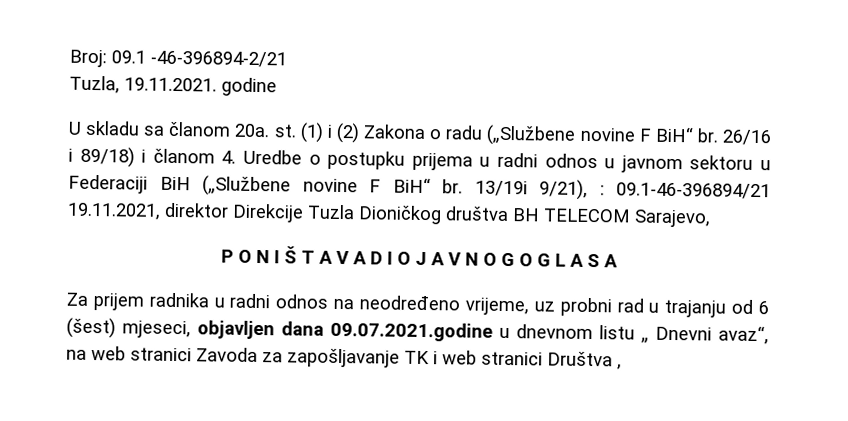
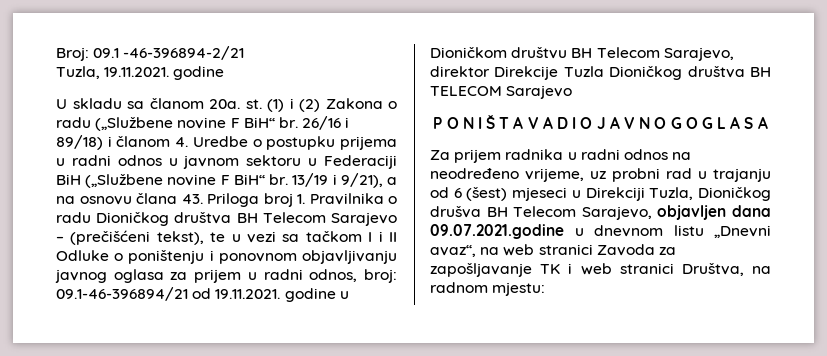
- 13/19i 9/21), : 09.1-46-396894/21 19.11.2021, direktor Direkcije Tuzla Dioničkog društva BH TELECOM Sarajevo,
+ 13/19 i 9/21), a na osnovu člana 43. Priloga broj 1. Pravilnika o radu Dioničkog društva BH Telecom Sarajevo – (prečišćeni tekst), te u vezi sa tačkom I i II Odluke o poništenju i ponovnom objavljivanju javnog oglasa za prijem u radni odnos, broj: 09.1-46-396894/21 od 19.11.2021. godine u Dioničkom društvu BH Telecom Sarajevo, direktor Direkcije Tuzla Dioničkog društva BH TELECOM Sarajevo
- Za prijem radnika u radni odnos na neodređeno vrijeme, uz probni rad u trajanju od 6 (šest) mjeseci, objavljen dana 09.07.2021.godine u dnevnom listu „ Dnevni avaz“, na web stranici Zavoda za zapošljavanje TK i web stranici Društva ,
+ Za prijem radnika u radni odnos na neodređeno vrijeme, uz probni rad u trajanju od 6 (šest) mjeseci u Direkciji Tuzla, Dioničkog drušva BH Telecom Sarajevo, objavljen dana 09.07.2021.godine u dnevnom listu „Dnevni avaz“, na web stranici Zavoda za zapošljavanje TK i web stranici Društva, na radnom mjestu:

